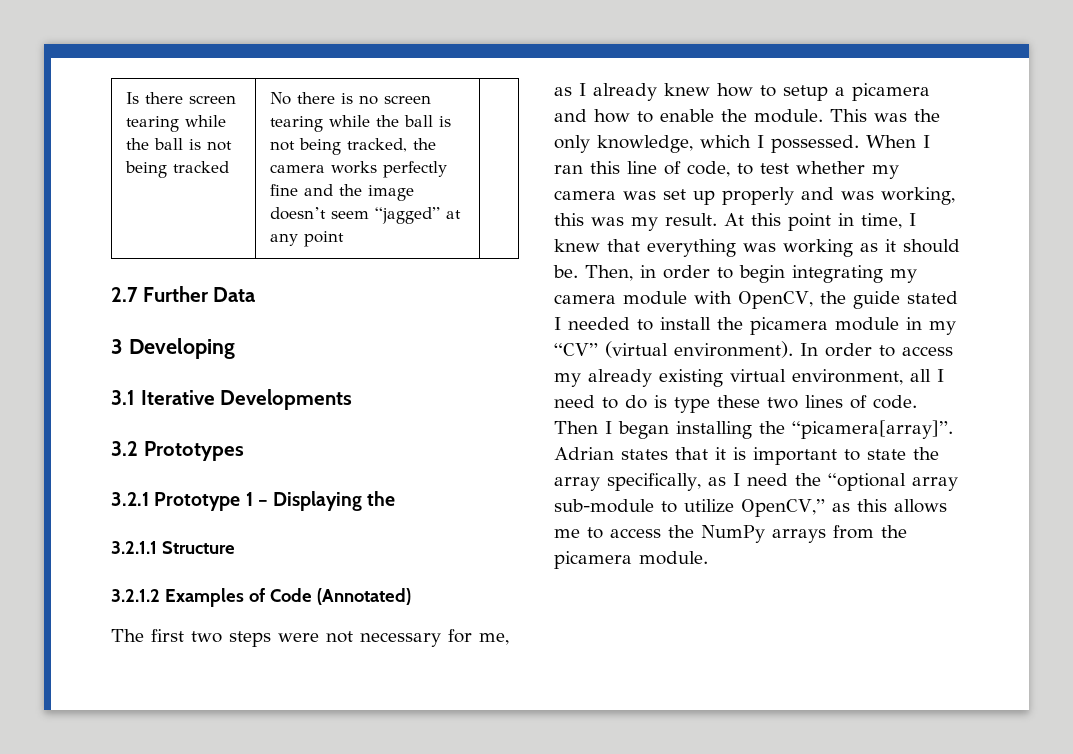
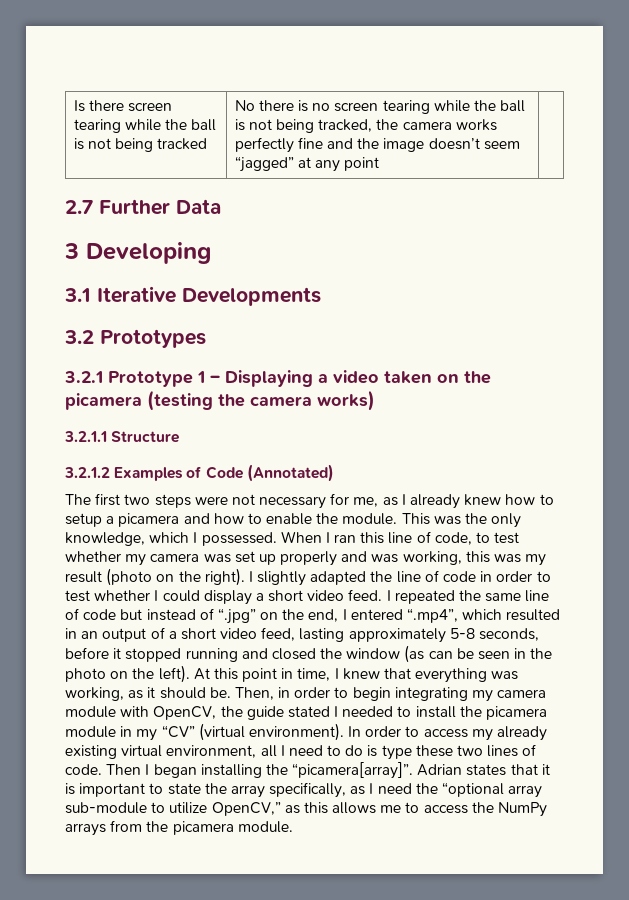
- 3.2.1 Prototype 1 – Displaying the
+ 3.2.1 Prototype 1 – Displaying a video taken on the picamera (testing the camera works)
- When I ran this line of code, to test whether my camera was set up properly and was working, this was my result.
+ When I ran this line of code, to test whether my camera was set up properly and was working, this was my result (photo on the right). I slightly adapted the line of code in order to test whether I could display a short video feed. I repeated the same line of code but instead of “.jpg” on the end, I entered “.mp4”, which resulted in an output of a short video feed, lasting approximately 5-8 seconds, before it stopped running and closed the window (as can be seen in the photo on the left).
- At this point in time, I knew that everything was working as it should be.
+ At this point in time, I knew that everything was working, as it should be.

